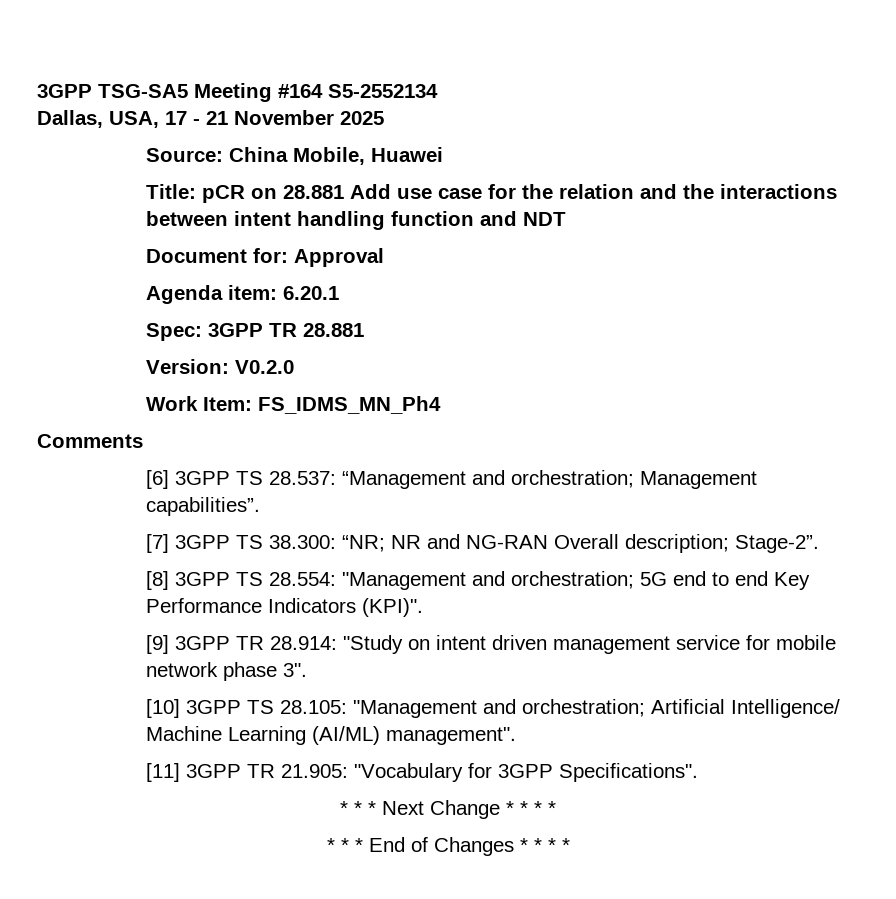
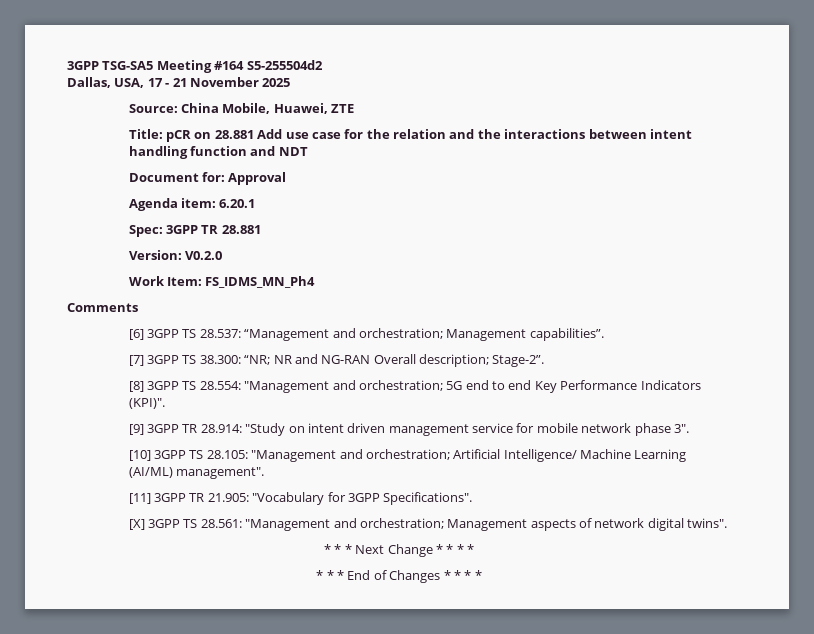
- 3GPP TSG-SA5 Meeting #164 S5-2552134
+ 3GPP TSG-SA5 Meeting #164 S5-255504d2
- Source: China Mobile, Huawei
+ Source: China Mobile, Huawei, ZTE
+ [X] 3GPP TS 28.561: "Management and orchestration; Management aspects of network digital twins".

